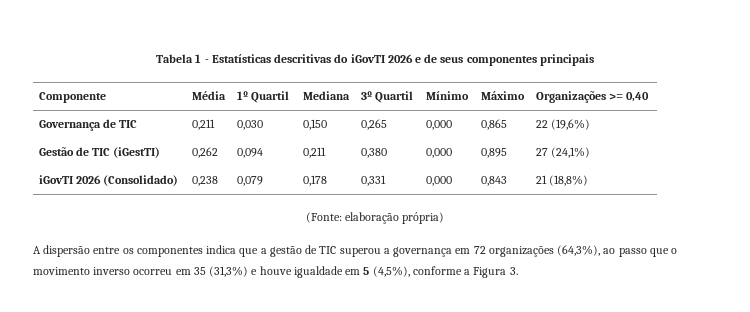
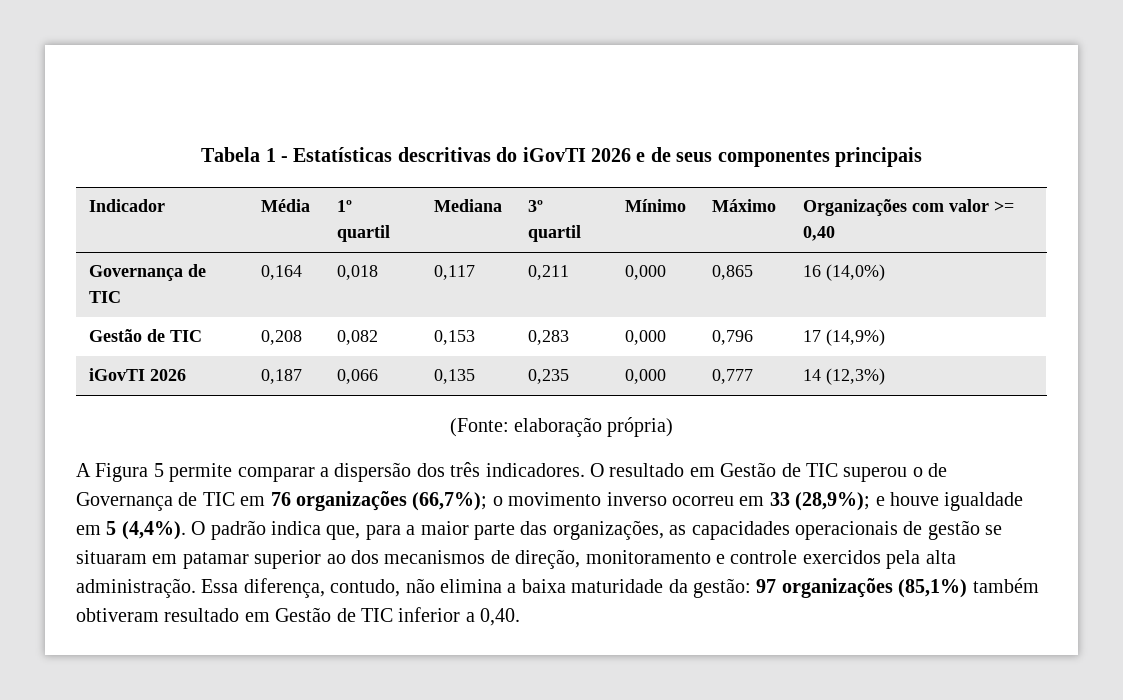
- Componente | Média | 1º Quartil | Mediana | 3º Quartil | Mínimo | Máximo | Organizações >= 0,40
+ Indicador | Média | 1º quartil | Mediana | 3º quartil | Mínimo | Máximo | Organizações com valor >= 0,40
- Governança de TIC | 0,211 | 0,030 | 0,150 | 0,265 | 0,000 | 0,865 | 22 (19,6%)
- Gestão de TIC (iGestTI) | 0,262 | 0,094 | 0,211 | 0,380 | 0,000 | 0,895 | 27 (24,1%)
- iGovTI 2026 (Consolidado) | 0,238 | 0,079 | 0,178 | 0,331 | 0,000 | 0,843 | 21 (18,8%)
+ Governança de TIC | 0,164 | 0,018 | 0,117 | 0,211 | 0,000 | 0,865 | 16 (14,0%)
+ Gestão de TIC | 0,208 | 0,082 | 0,153 | 0,283 | 0,000 | 0,796 | 17 (14,9%)
+ iGovTI 2026 | 0,187 | 0,066 | 0,135 | 0,235 | 0,000 | 0,777 | 14 (12,3%)
  (Fonte: elaboração própria)
- A dispersão entre os componentes indica que a gestão de TIC superou a governança em 72 organizações (64,3%), ao passo que o movimento inverso ocorreu em 35 (31,3%) e houve igualdade em 5 (4,5%), conforme a Figura 3.
+ A Figura 5 permite comparar a dispersão dos três indicadores. O resultado em Gestão de TIC superou o de Governança de TIC em 76 organizações (66,7%); o movimento inverso ocorreu em 33 (28,9%); e houve igualdade em 5 (4,4%). O padrão indica que, para a maior parte das organizações, as capacidades operacionais de gestão se situaram em patamar superior ao dos mecanismos de direção, monitoramento e controle exercidos pela alta administração. Essa diferença, contudo, não elimina a baixa maturidade da gestão: 97 organizações (85,1%) também obtiveram resultado em Gestão de TIC inferior a 0,40.

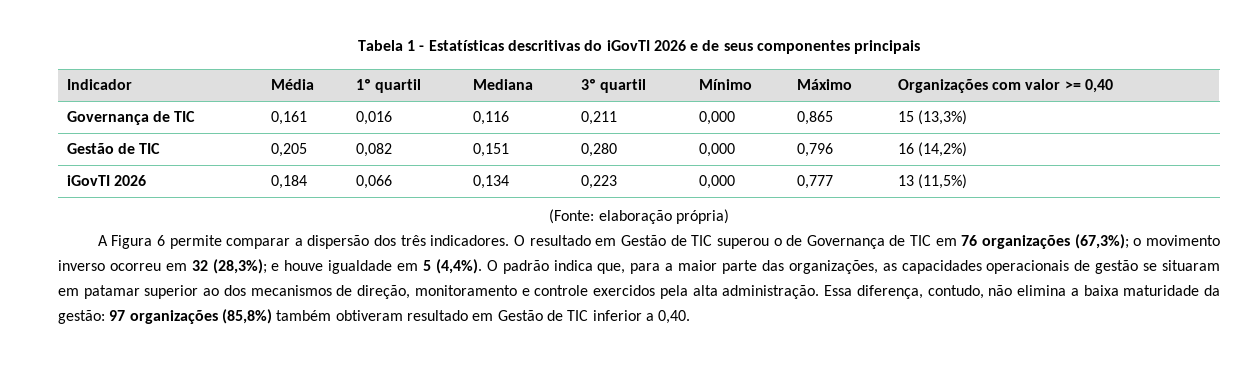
- Governança de TIC | 0,164 | 0,018 | 0,117 | 0,211 | 0,000 | 0,865 | 16 (14,0%)
+ Governança de TIC | 0,161 | 0,016 | 0,116 | 0,211 | 0,000 | 0,865 | 15 (13,3%)
- Gestão de TIC | 0,208 | 0,082 | 0,153 | 0,283 | 0,000 | 0,796 | 17 (14,9%)
+ Gestão de TIC | 0,205 | 0,082 | 0,151 | 0,280 | 0,000 | 0,796 | 16 (14,2%)
- iGovTI 2026 | 0,187 | 0,066 | 0,135 | 0,235 | 0,000 | 0,777 | 14 (12,3%)
+ iGovTI 2026 | 0,184 | 0,066 | 0,134 | 0,223 | 0,000 | 0,777 | 13 (11,5%)
- A Figura 5 permite comparar a dispersão dos três indicadores.
+ A Figura 6 permite comparar a dispersão dos três indicadores.
- O resultado em Gestão de TIC superou o de Governança de TIC em 76 organizações (66,7%); o movimento inverso ocorreu em 33 (28,9%); e houve igualdade em 5 (4,4%).
+ O resultado em Gestão de TIC superou o de Governança de TIC em 76 organizações (67,3%); o movimento inverso ocorreu em 32 (28,3%); e houve igualdade em 5 (4,4%).
- Essa diferença, contudo, não elimina a baixa maturidade da gestão: 97 organizações (85,1%) também obtiveram resultado em Gestão de TIC inferior a 0,40.
+ Essa diferença, contudo, não elimina a baixa maturidade da gestão: 97 organizações (85,8%) também obtiveram resultado em Gestão de TIC inferior a 0,40.

